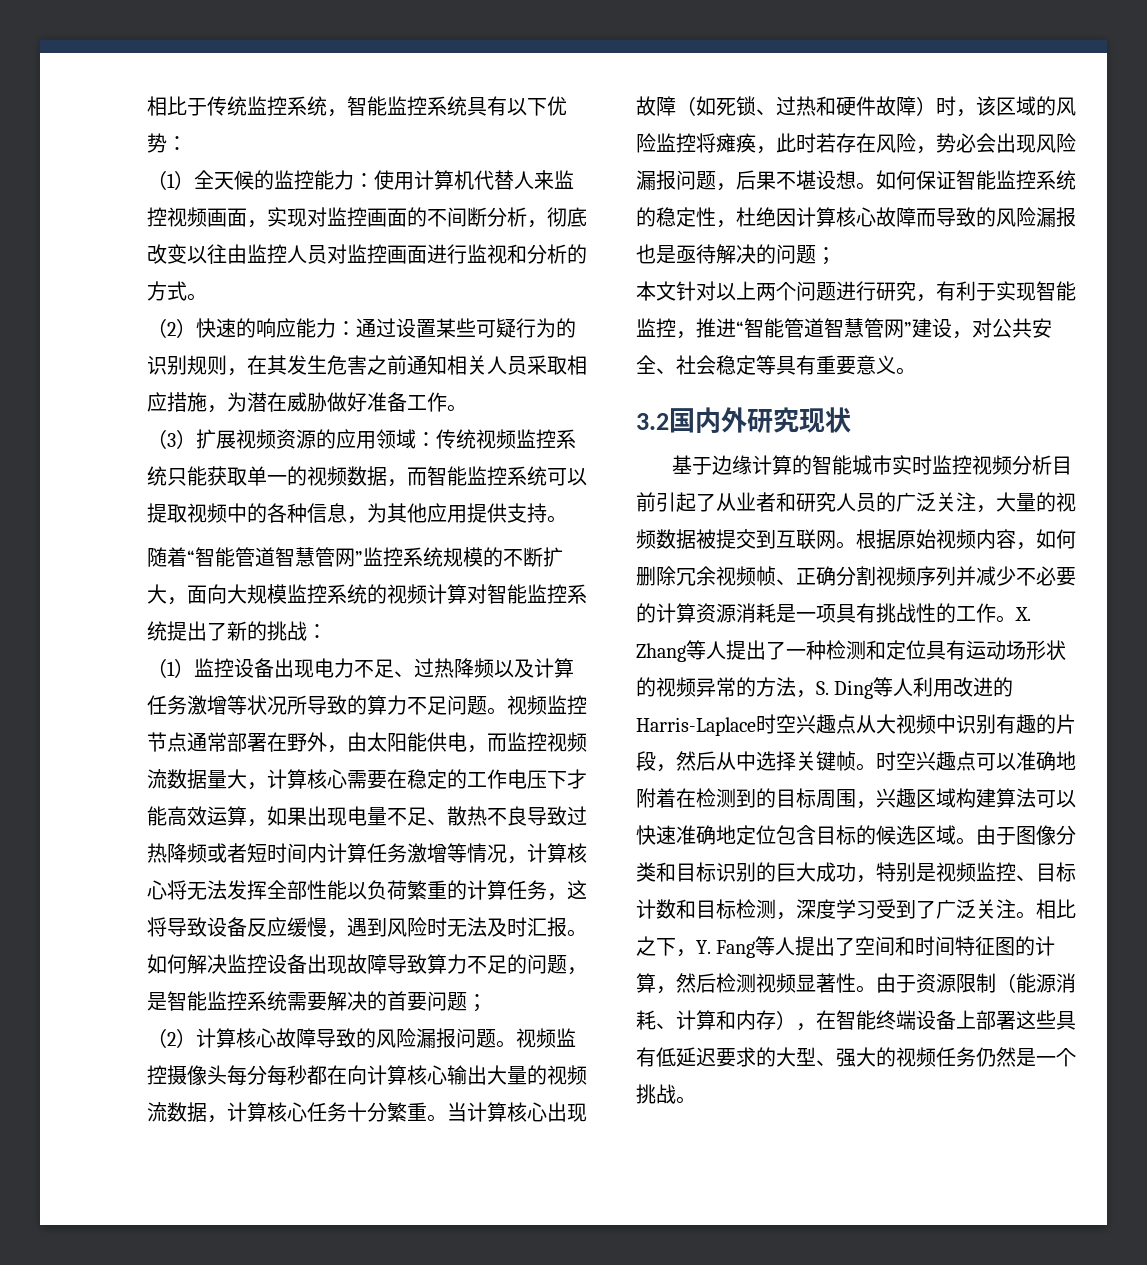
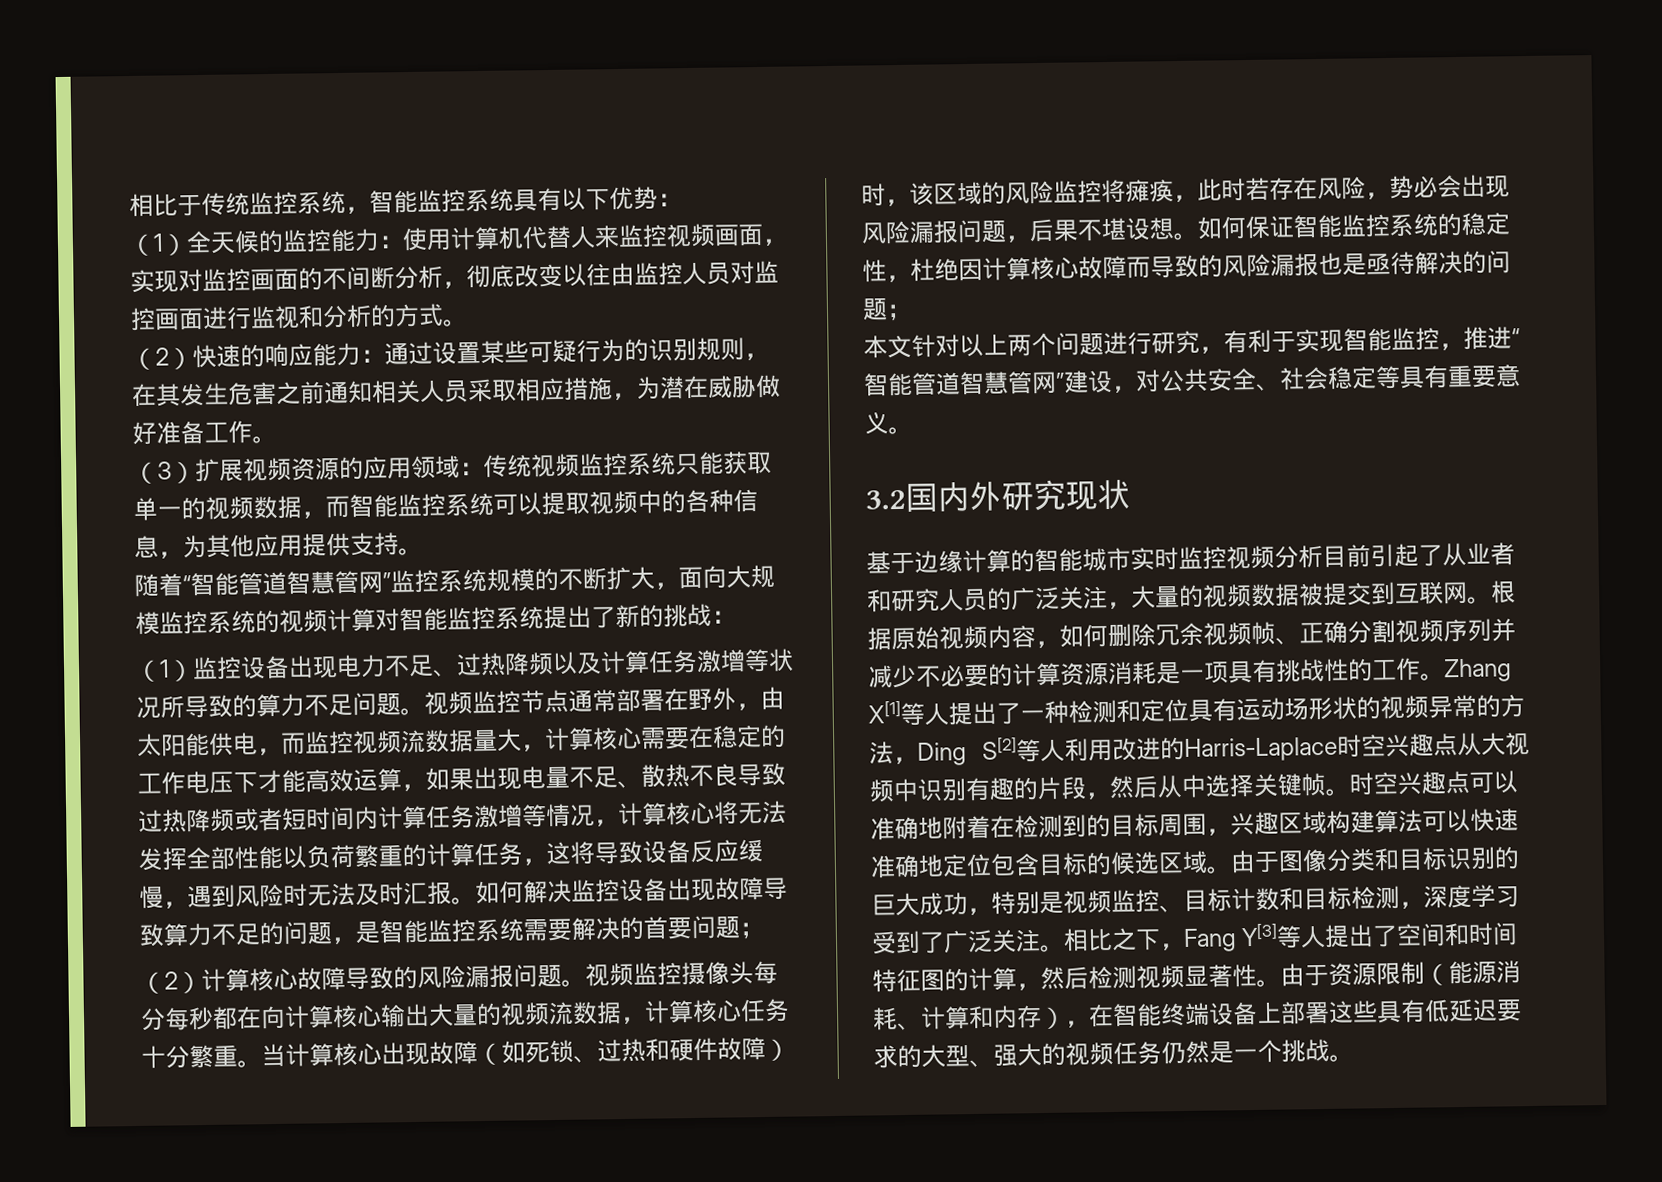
- X. Zhang等人提出了一种检测和定位具有运动场形状的视频异常的方法，S. Ding等人利用改进的Harris-Laplace时空兴趣点从大视频中识别有趣的片段，然后从中选择关键帧。
+ Zhang X[1]等人提出了一种检测和定位具有运动场形状的视频异常的方法，Ding S[2]等人利用改进的Harris-Laplace时空兴趣点从大视频中识别有趣的片段，然后从中选择关键帧。
- 相比之下，Y. Fang等人提出了空间和时间特征图的计算，然后检测视频显著性。
+ 相比之下，Fang Y[3]等人提出了空间和时间特征图的计算，然后检测视频显著性。

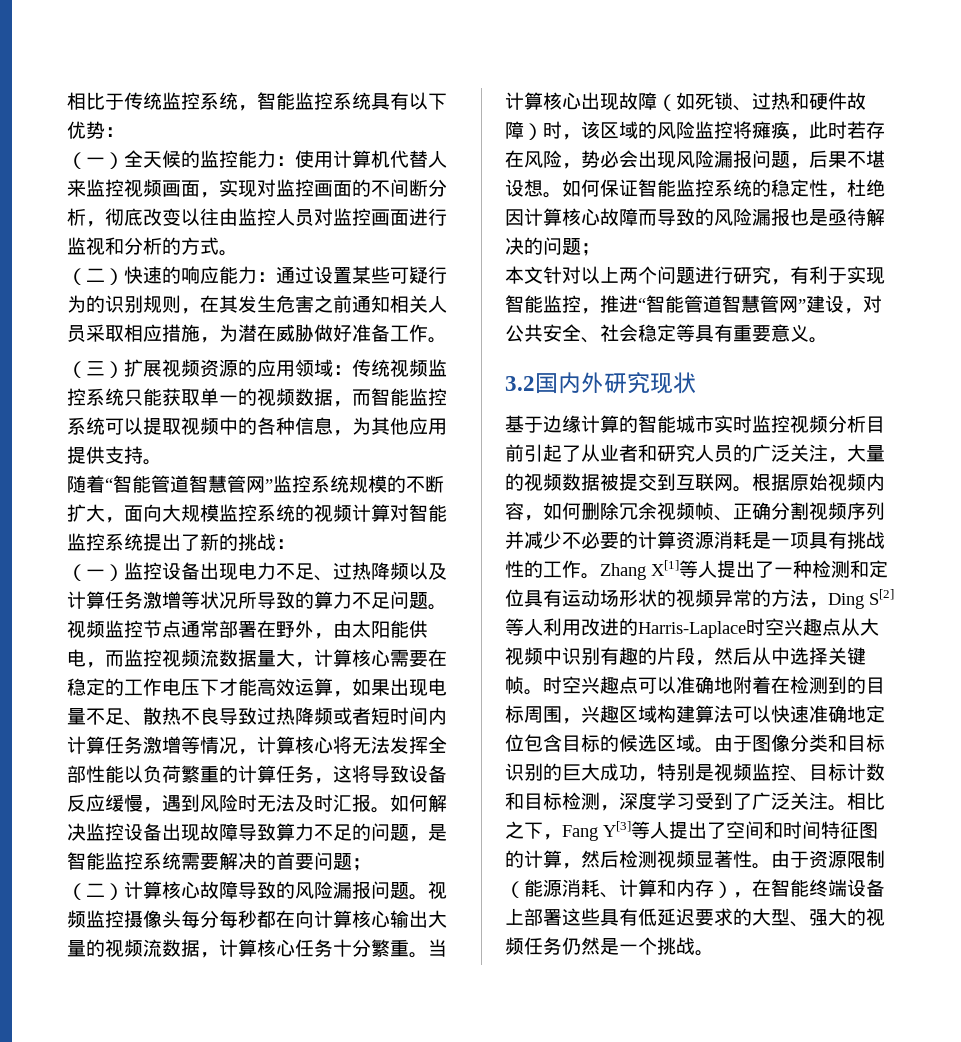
- （1）全天候的监控能力：使用计算机代替人来监控视频画面，实现对监控画面的不间断分析，彻底改变以往由监控人员对监控画面进行监视和分析的方式。
+ （一）全天候的监控能力：使用计算机代替人来监控视频画面，实现对监控画面的不间断分析，彻底改变以往由监控人员对监控画面进行监视和分析的方式。
- （2）快速的响应能力：通过设置某些可疑行为的识别规则，在其发生危害之前通知相关人员采取相应措施，为潜在威胁做好准备工作。
+ （二）快速的响应能力：通过设置某些可疑行为的识别规则，在其发生危害之前通知相关人员采取相应措施，为潜在威胁做好准备工作。
- （3）扩展视频资源的应用领域：传统视频监控系统只能获取单一的视频数据，而智能监控系统可以提取视频中的各种信息，为其他应用提供支持。
+ （三）扩展视频资源的应用领域：传统视频监控系统只能获取单一的视频数据，而智能监控系统可以提取视频中的各种信息，为其他应用提供支持。
- （1）监控设备出现电力不足、过热降频以及计算任务激增等状况所导致的算力不足问题。
+ （一）监控设备出现电力不足、过热降频以及计算任务激增等状况所导致的算力不足问题。
- （2）计算核心故障导致的风险漏报问题。
+ （二）计算核心故障导致的风险漏报问题。

